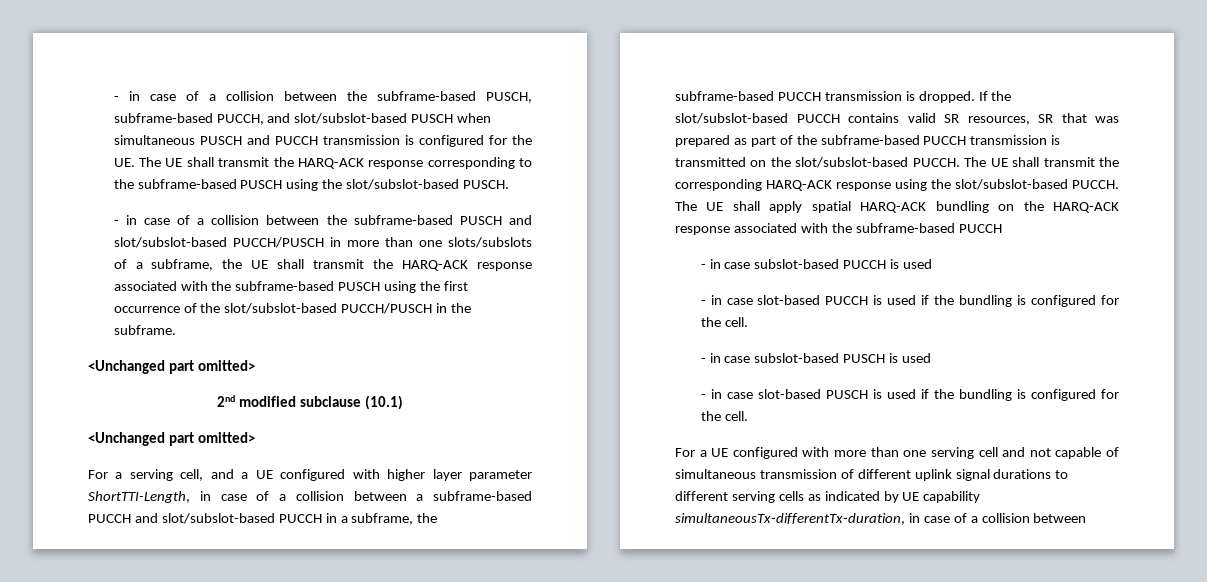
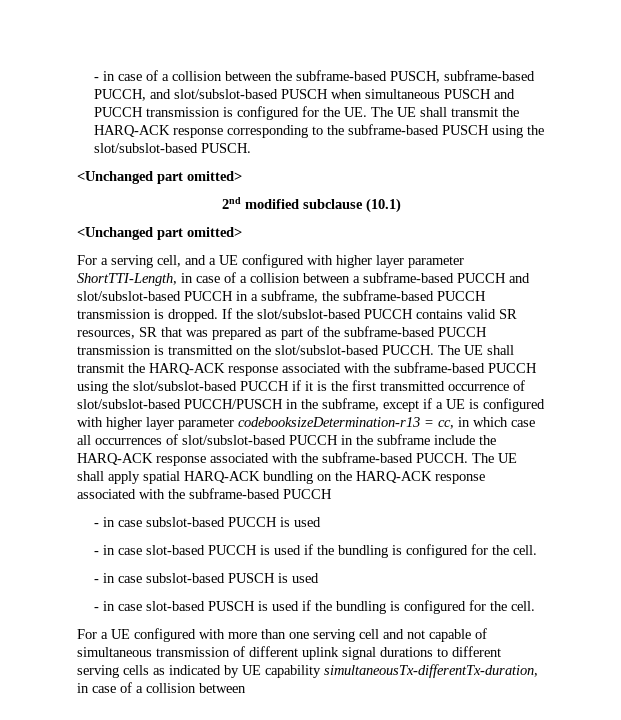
- - in case of a collision between the subframe-based PUSCH and slot/subslot-based PUCCH/PUSCH in more than one slots/subslots of a subframe, the UE shall transmit the HARQ-ACK response associated with the subframe-based PUSCH using the first occurrence of the slot/subslot-based PUCCH/PUSCH in the subframe.
- The UE shall transmit the corresponding HARQ-ACK response using the slot/subslot-based PUCCH.
+ The UE shall transmit the HARQ-ACK response associated with the subframe-based PUCCH using the slot/subslot-based PUCCH if it is the first transmitted occurrence of slot/subslot-based PUCCH/PUSCH in the subframe, except if a UE is configured with higher layer parameter codebooksizeDetermination-r13 = cc, in which case all occurrences of slot/subslot-based PUCCH in the subframe include the HARQ-ACK response associated with the subframe-based PUCCH.

